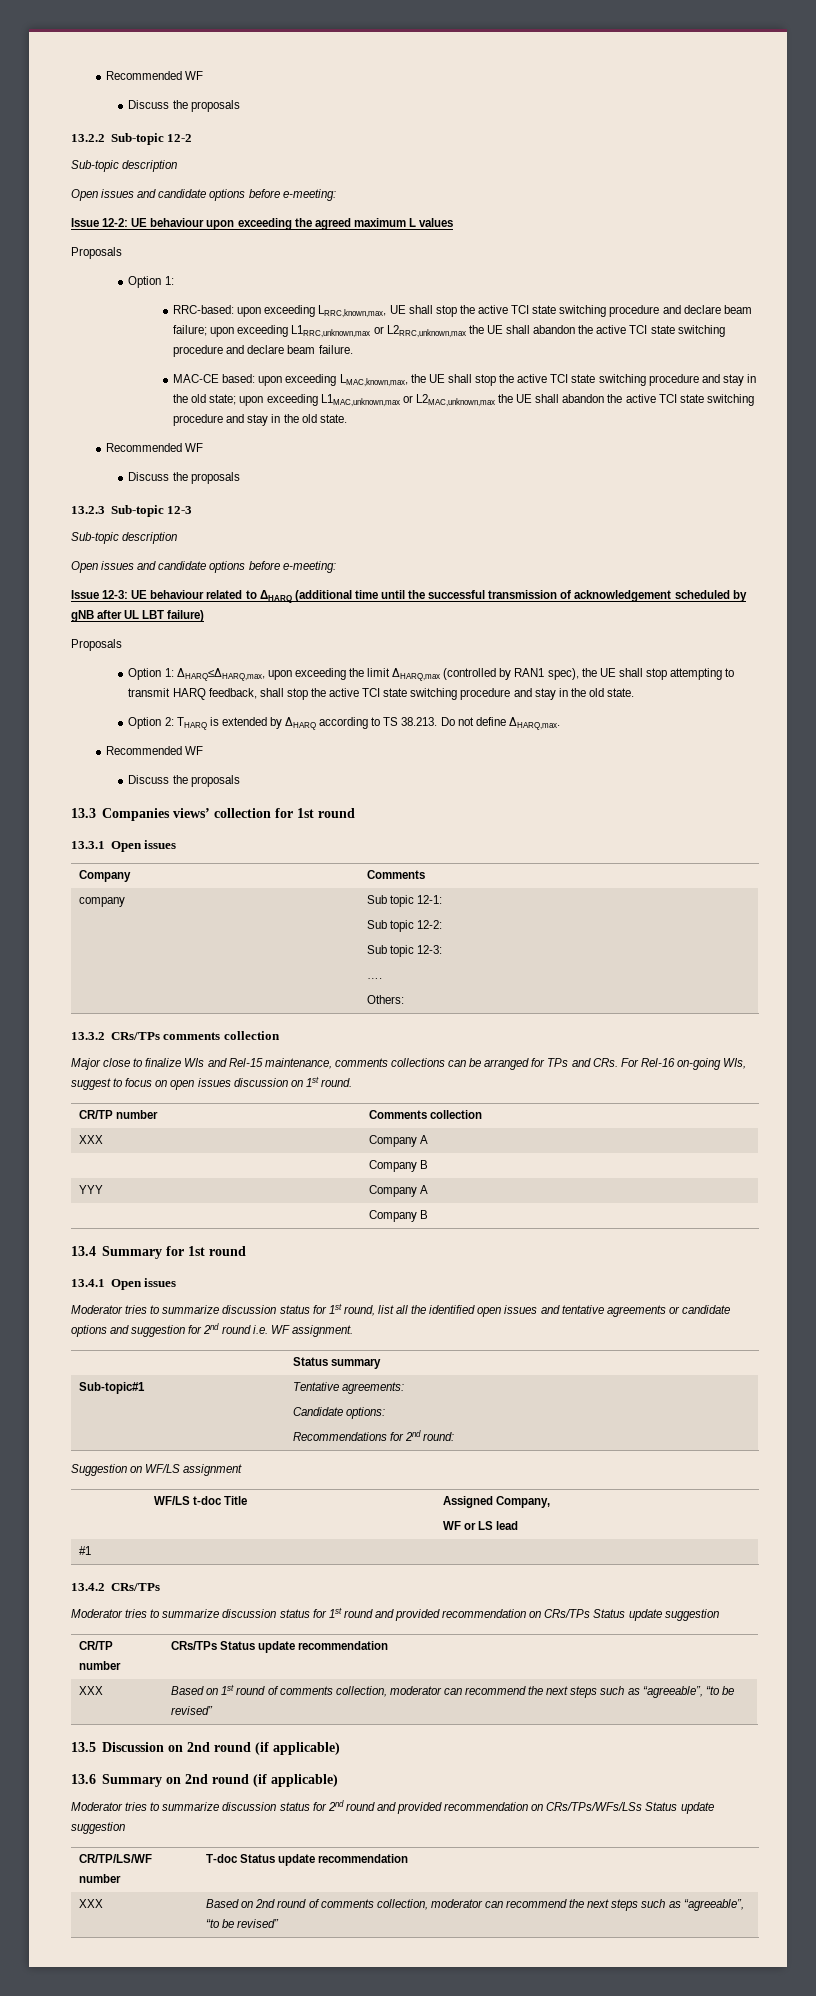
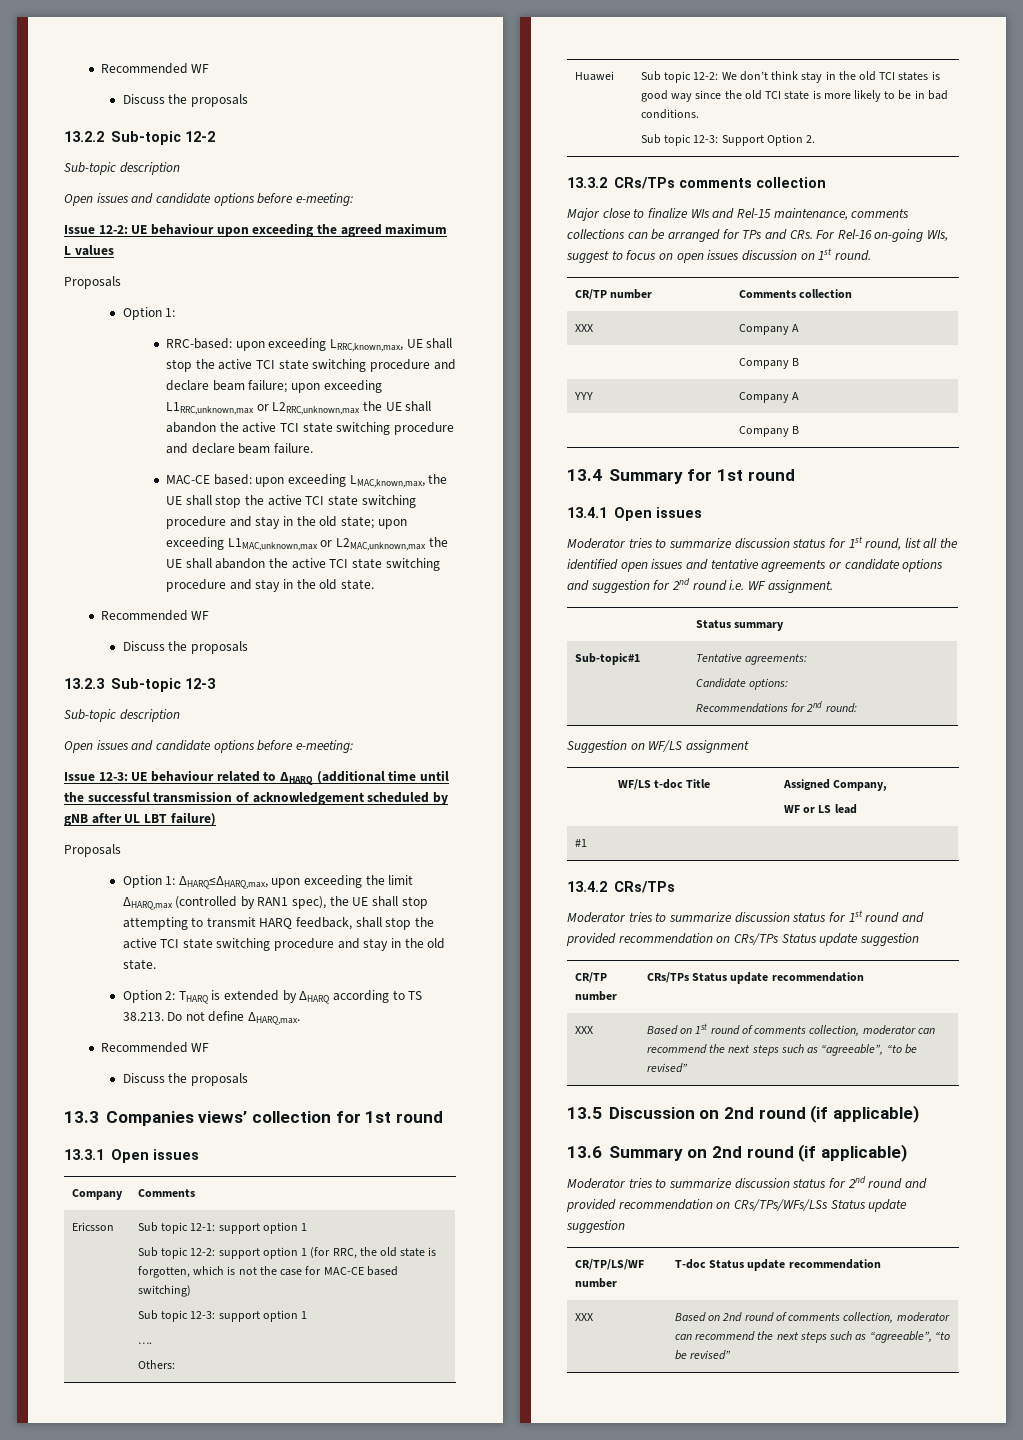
- company | Sub topic 12-1:
- Sub topic 12-2:
- Sub topic 12-3:
+ Ericsson | Sub topic 12-1: support option 1
+ Sub topic 12-2: support option 1 (for RRC, the old state is forgotten, which is not the case for MAC-CE based switching)
+ Sub topic 12-3: support option 1
+ Huawei | Sub topic 12-2: We don’t think stay in the old TCI states is good way since the old TCI state is more likely to be in bad conditions.
+ Sub topic 12-3: Support Option 2.

